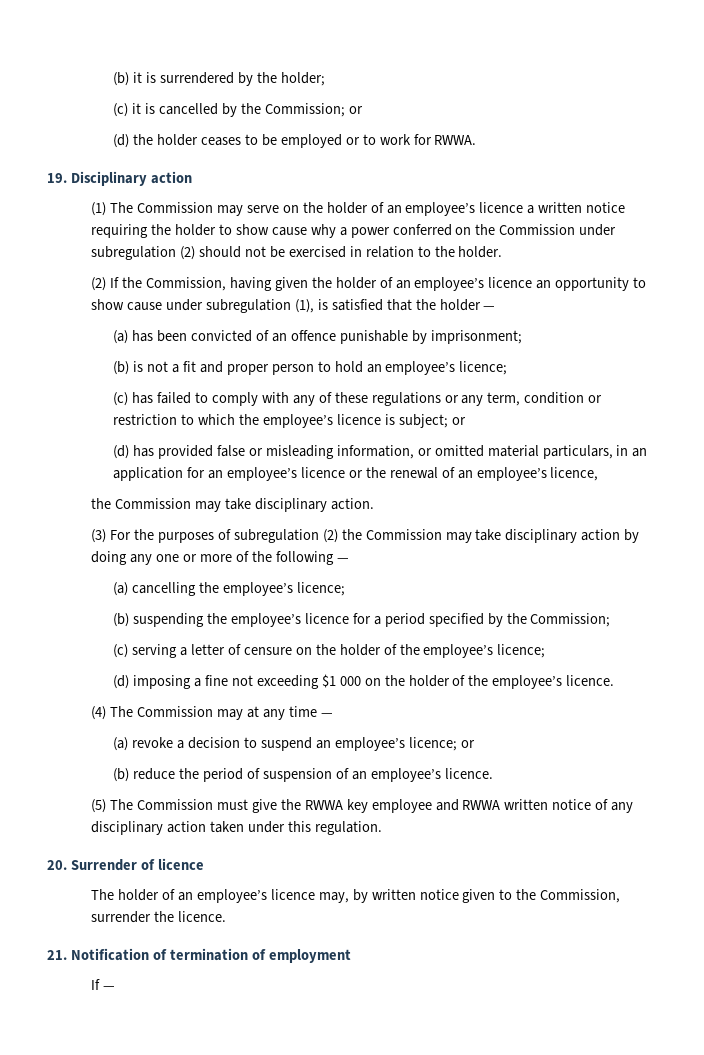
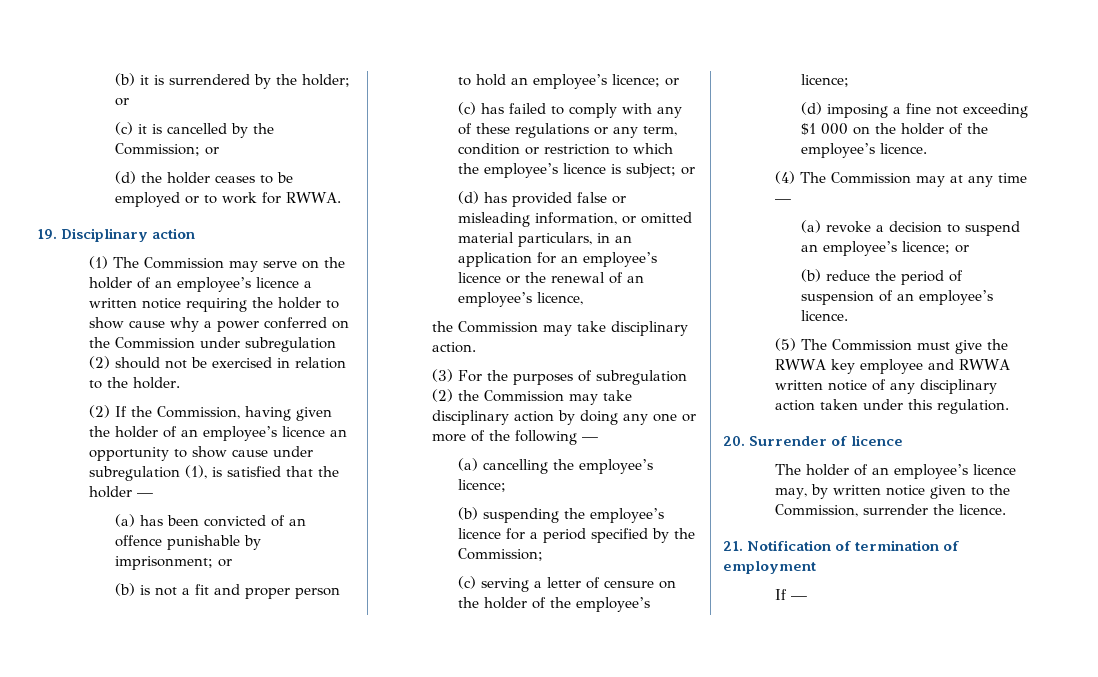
- (b) it is surrendered by the holder;
+ (b) it is surrendered by the holder; or
- (a) has been convicted of an offence punishable by imprisonment;
+ (a) has been convicted of an offence punishable by imprisonment; or
- (b) is not a fit and proper person to hold an employee’s licence;
+ (b) is not a fit and proper person to hold an employee’s licence; or

